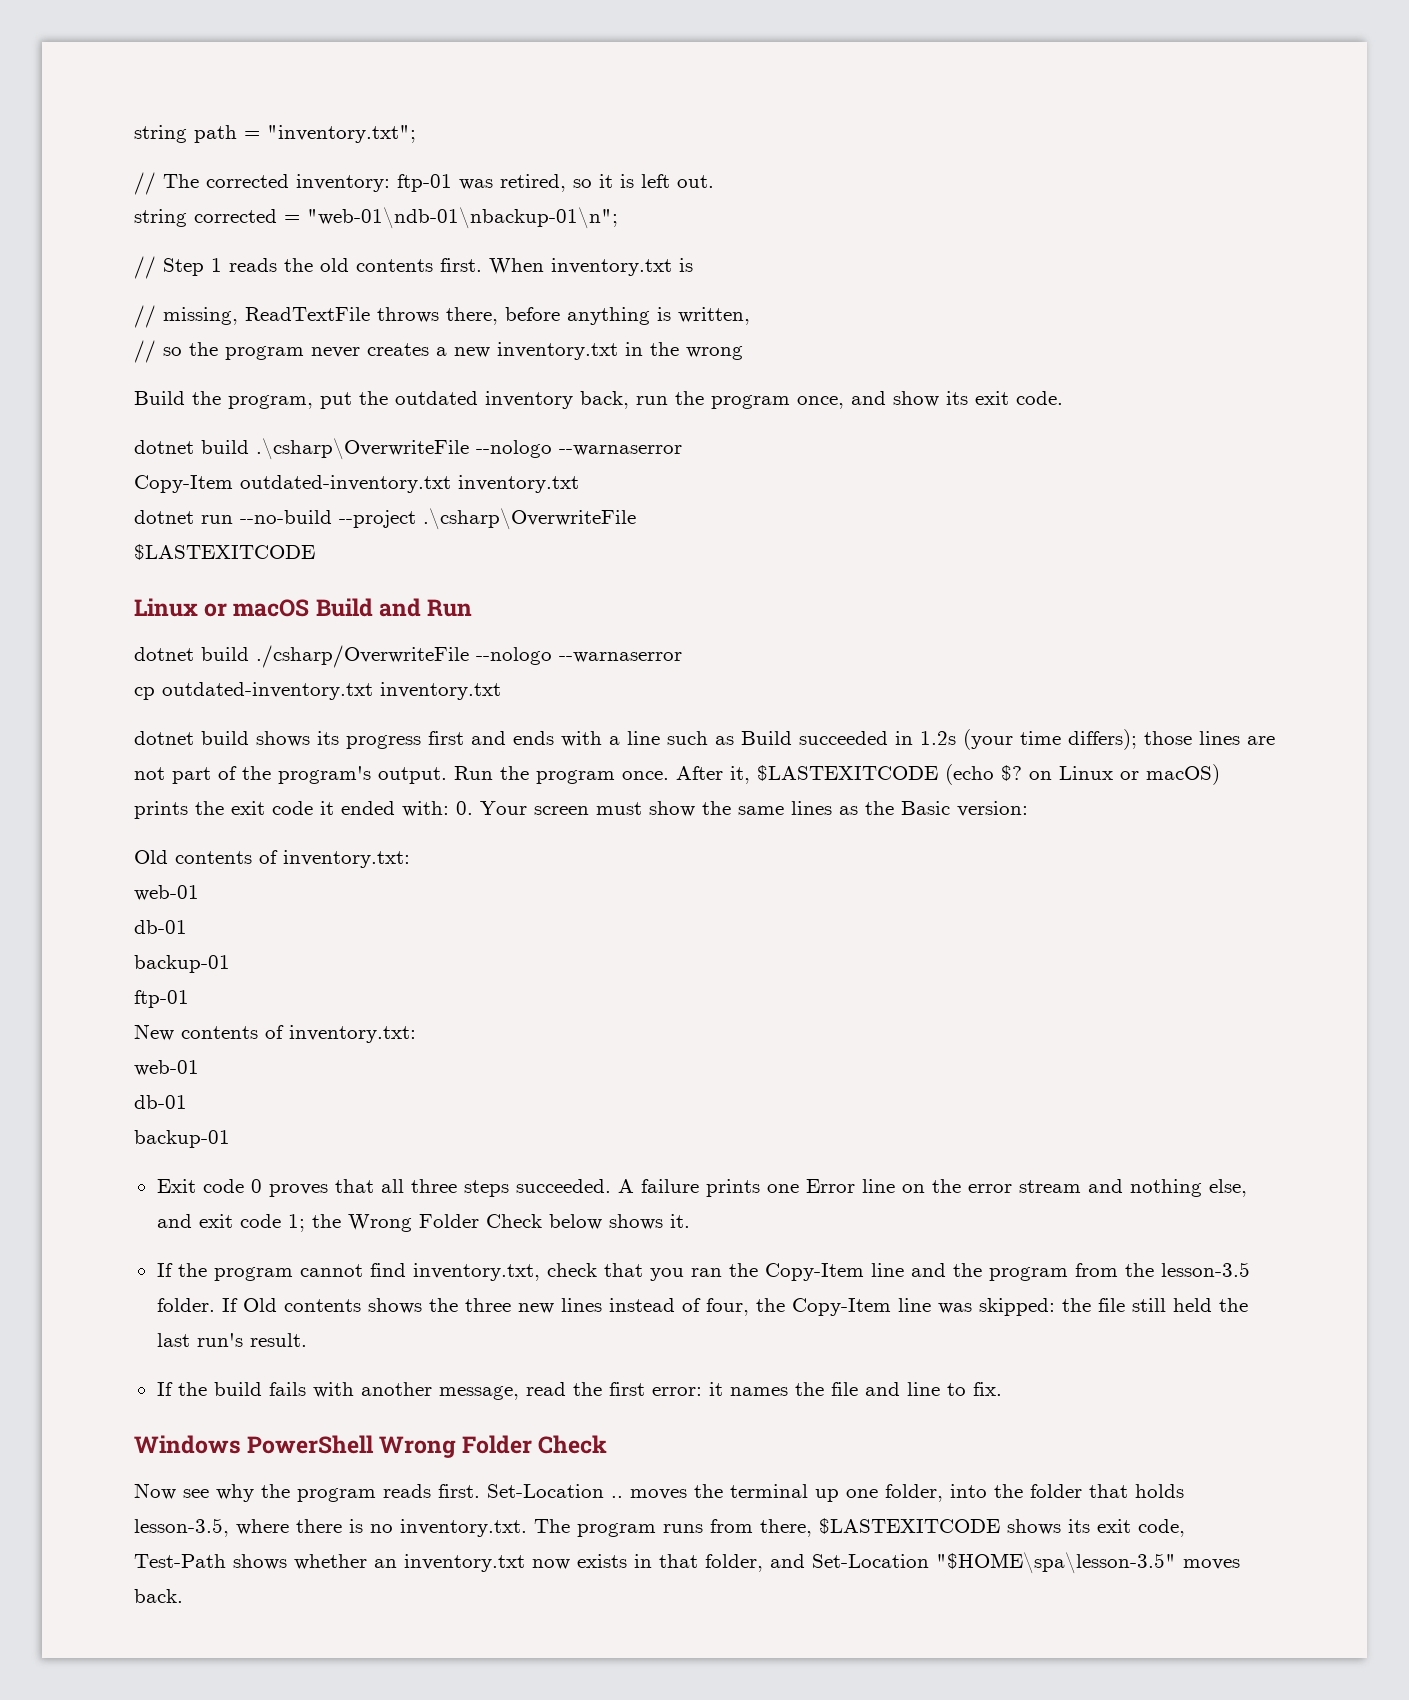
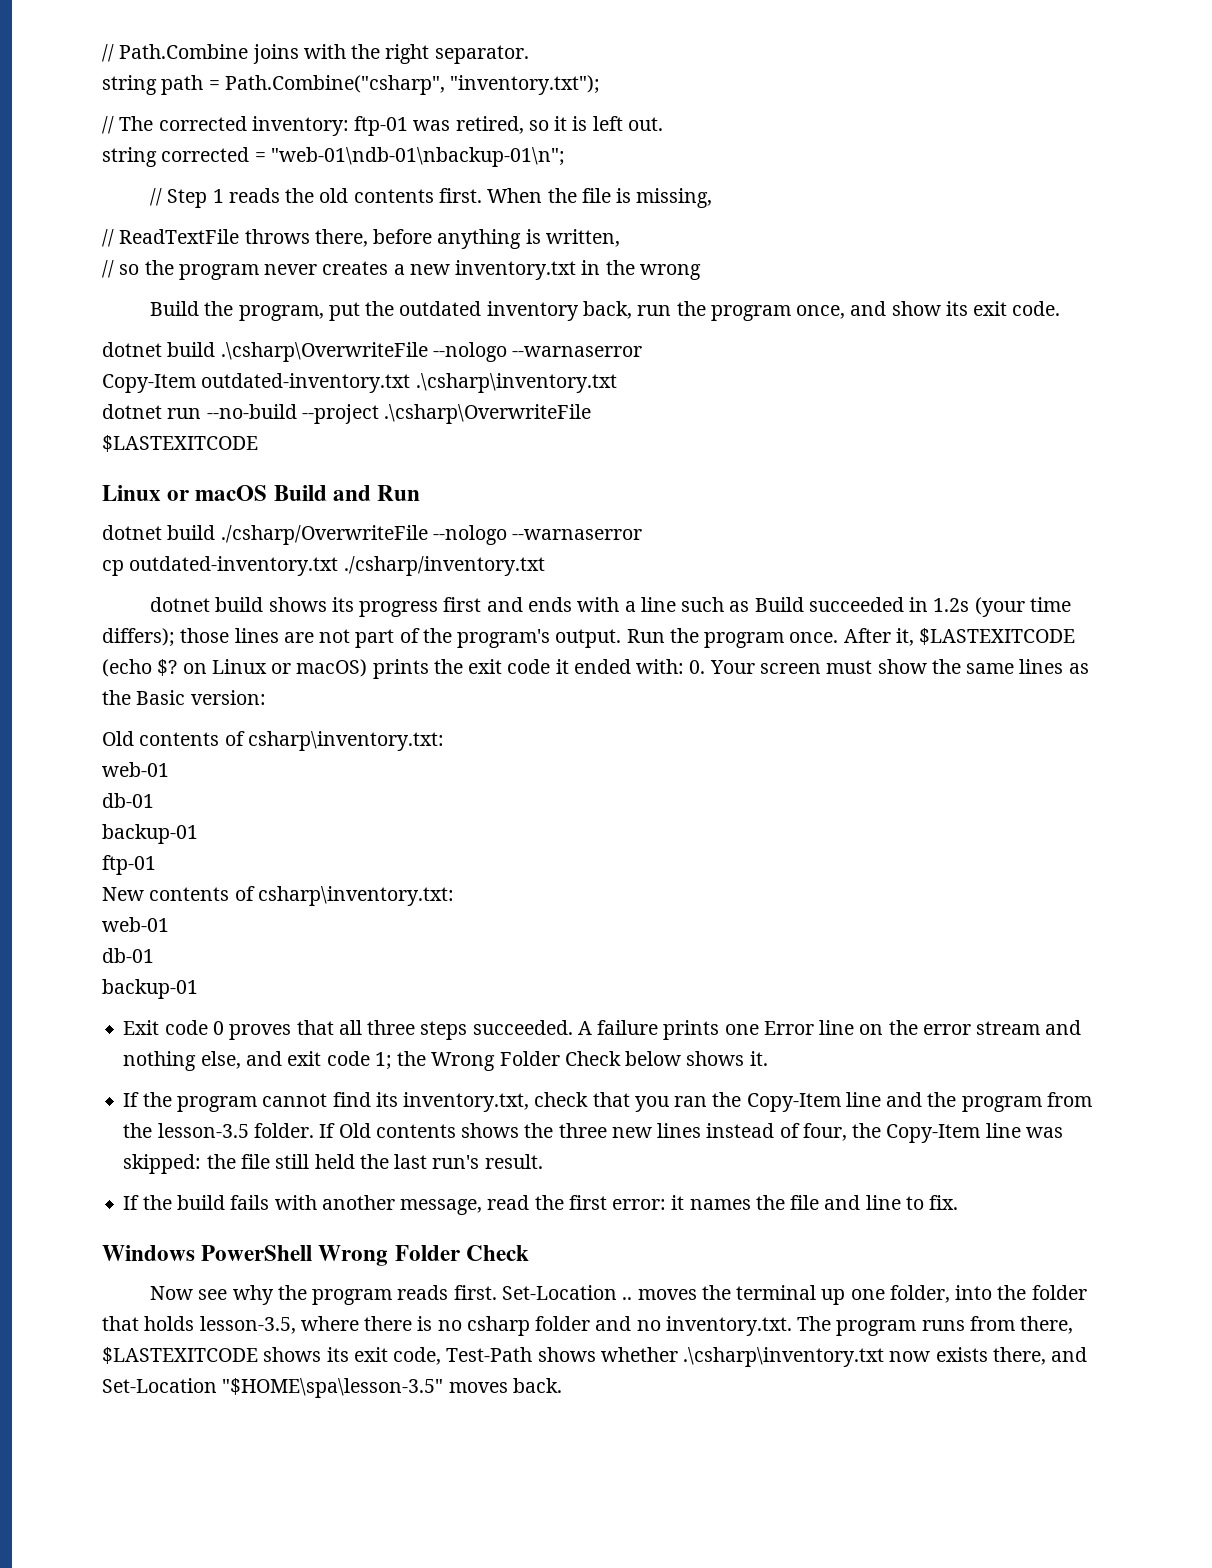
+ // Path.Combine joins with the right separator.
- string path = "inventory.txt";
+ string path = Path.Combine("csharp", "inventory.txt");
- When inventory.txt is
- // missing, ReadTextFile throws there, before anything is written,
+ When the file is missing,
+ // ReadTextFile throws there, before anything is written,
- Copy-Item outdated-inventory.txt inventory.txt
+ Copy-Item outdated-inventory.txt .\csharp\inventory.txt
- cp outdated-inventory.txt inventory.txt
+ cp outdated-inventory.txt ./csharp/inventory.txt
- Old contents of inventory.txt:
+ Old contents of csharp\inventory.txt:
- New contents of inventory.txt:
+ New contents of csharp\inventory.txt:
- If the program cannot find inventory.txt, check that you ran the Copy-Item line and the program from the lesson-3.5 folder.
+ If the program cannot find its inventory.txt, check that you ran the Copy-Item line and the program from the lesson-3.5 folder.
- Set-Location .. moves the terminal up one folder, into the folder that holds lesson-3.5, where there is no inventory.txt. The program runs from there, $LASTEXITCODE shows its exit code, Test-Path shows whether an inventory.txt now exists in that folder, and Set-Location "$HOME\spa\lesson-3.5" moves back.
+ Set-Location .. moves the terminal up one folder, into the folder that holds lesson-3.5, where there is no csharp folder and no inventory.txt. The program runs from there, $LASTEXITCODE shows its exit code, Test-Path shows whether .\csharp\inventory.txt now exists there, and Set-Location "$HOME\spa\lesson-3.5" moves back.

